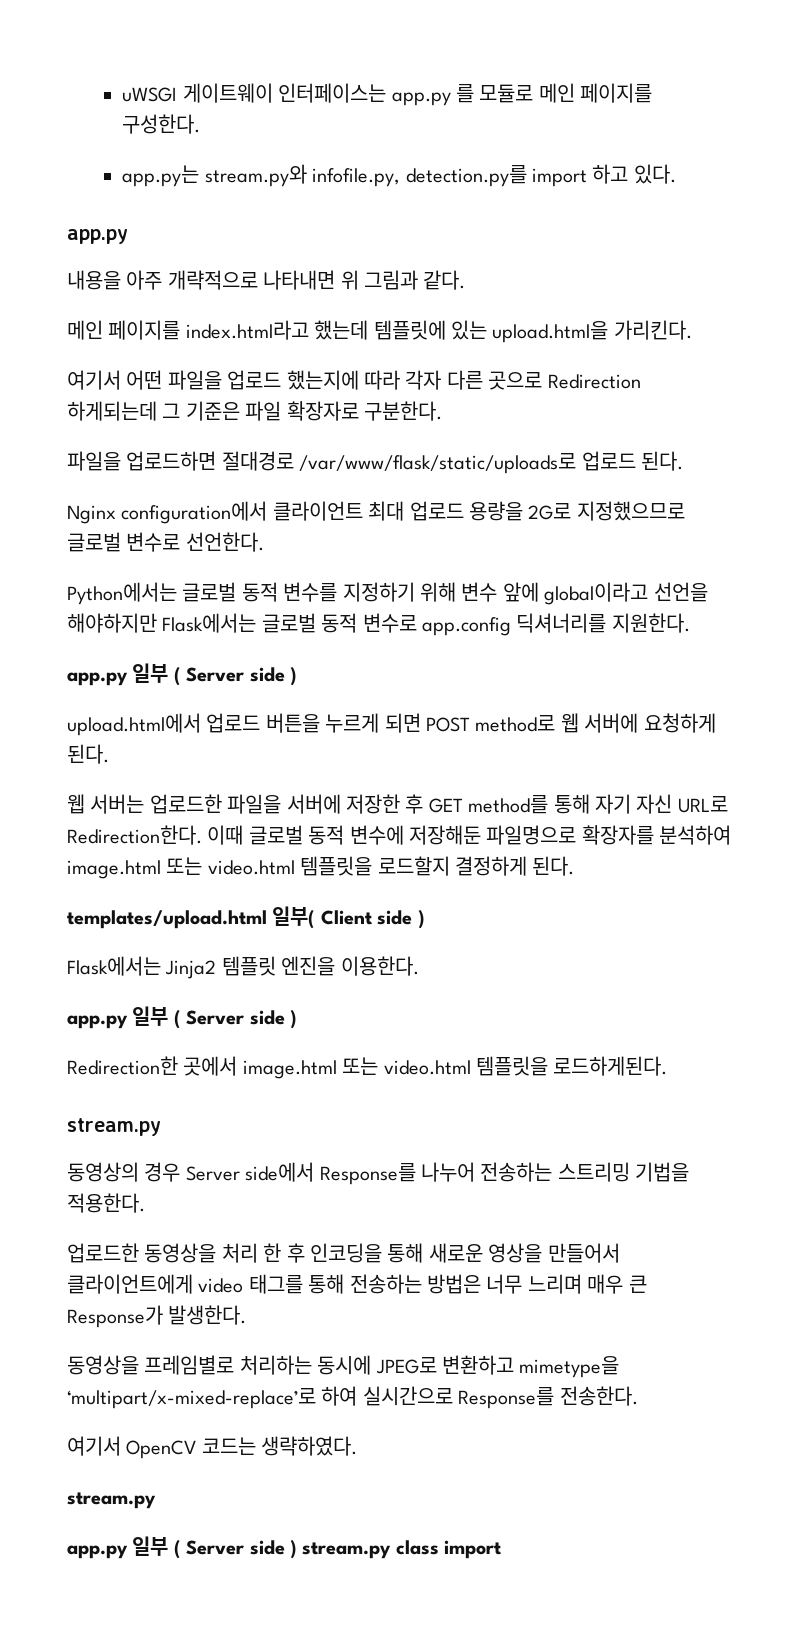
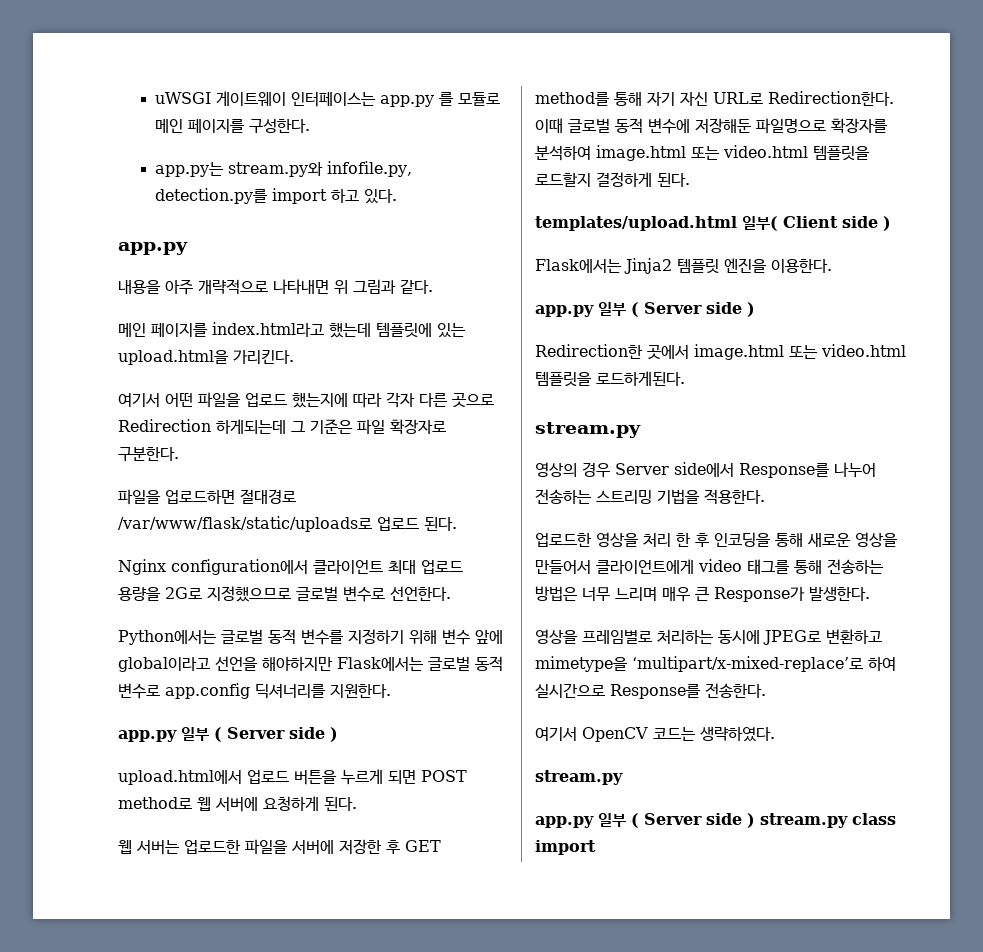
- 동영상의 경우 Server side에서 Response를 나누어 전송하는 스트리밍 기법을 적용한다.
+ 영상의 경우 Server side에서 Response를 나누어 전송하는 스트리밍 기법을 적용한다.
- 업로드한 동영상을 처리 한 후 인코딩을 통해 새로운 영상을 만들어서 클라이언트에게 video 태그를 통해 전송하는 방법은 너무 느리며 매우 큰 Response가 발생한다.
+ 업로드한 영상을 처리 한 후 인코딩을 통해 새로운 영상을 만들어서 클라이언트에게 video 태그를 통해 전송하는 방법은 너무 느리며 매우 큰 Response가 발생한다.
- 동영상을 프레임별로 처리하는 동시에 JPEG로 변환하고 mimetype을 ‘multipart/x-mixed-replace’로 하여 실시간으로 Response를 전송한다.
+ 영상을 프레임별로 처리하는 동시에 JPEG로 변환하고 mimetype을 ‘multipart/x-mixed-replace’로 하여 실시간으로 Response를 전송한다.

